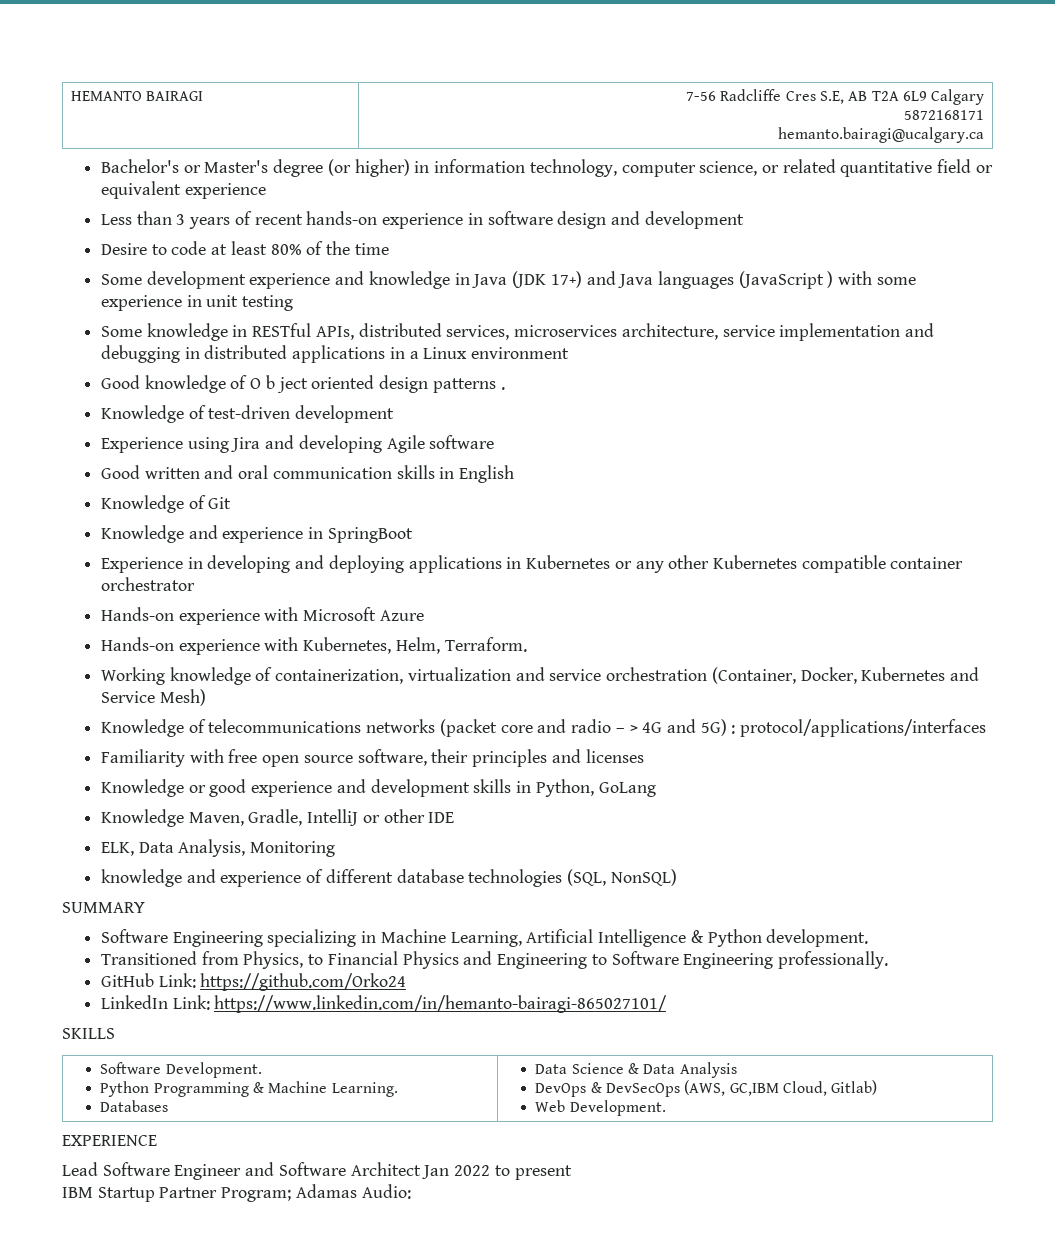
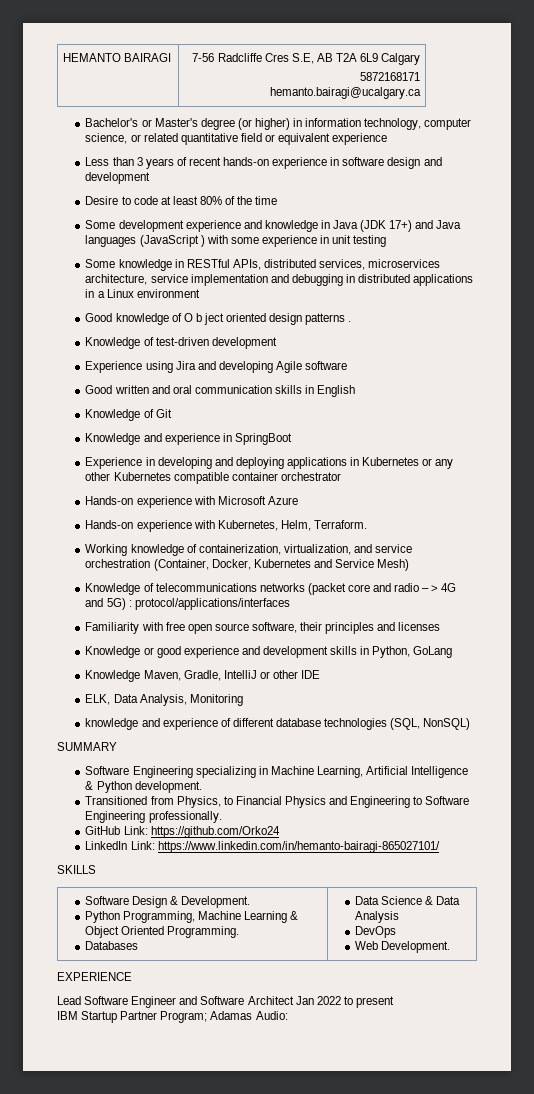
- Working knowledge of containerization, virtualization and service orchestration (Container, Docker, Kubernetes and Service Mesh)
+ Working knowledge of containerization, virtualization, and service orchestration (Container, Docker, Kubernetes and Service Mesh)
- Software Development.
- Python Programming & Machine Learning.
+ Software Design & Development.
+ Python Programming, Machine Learning & Object Oriented Programming.
  Databases | Data Science & Data Analysis
- DevOps & DevSecOps (AWS, GC,IBM Cloud, Gitlab)
+ DevOps

